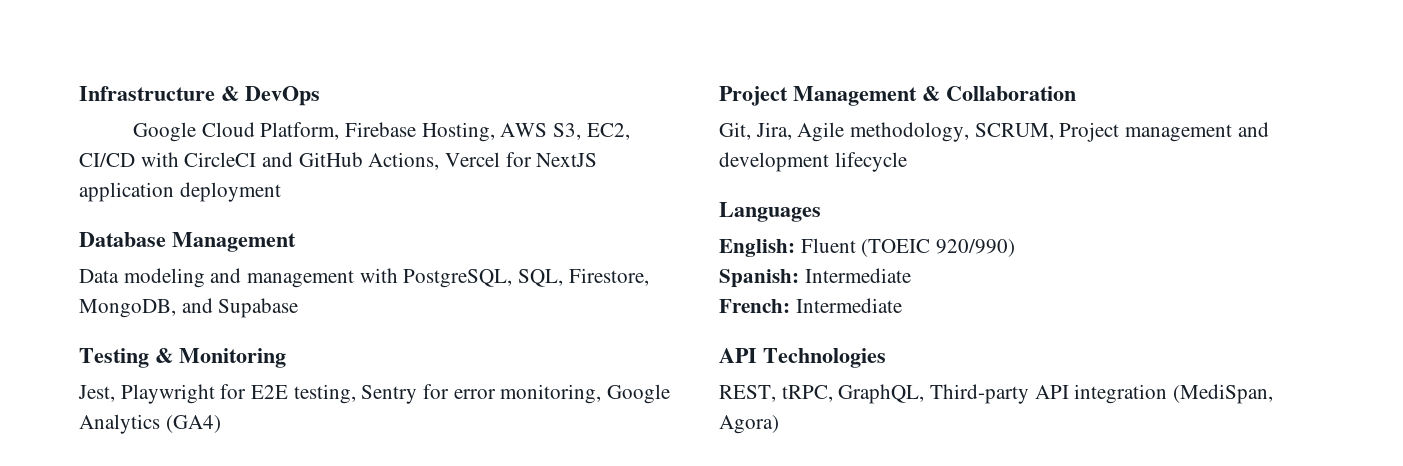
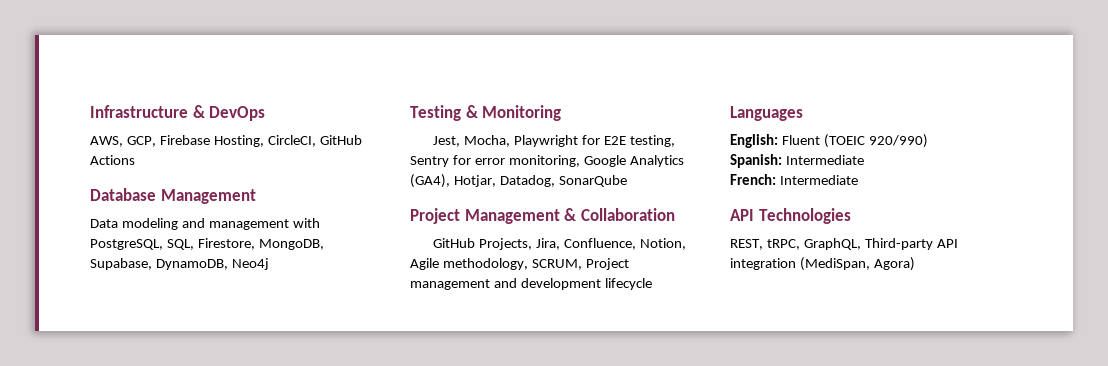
- Google Cloud Platform, Firebase Hosting, AWS S3, EC2, CI/CD with CircleCI and GitHub Actions, Vercel for NextJS application deployment
+ AWS, GCP, Firebase Hosting, CircleCI, GitHub Actions
- Data modeling and management with PostgreSQL, SQL, Firestore, MongoDB, and Supabase
+ Data modeling and management with PostgreSQL, SQL, Firestore, MongoDB, Supabase, DynamoDB, Neo4j
- Jest, Playwright for E2E testing, Sentry for error monitoring, Google Analytics (GA4)
+ Jest, Mocha, Playwright for E2E testing, Sentry for error monitoring, Google Analytics (GA4), Hotjar, Datadog, SonarQube
- Git, Jira, Agile methodology, SCRUM, Project management and development lifecycle
+ GitHub Projects, Jira, Confluence, Notion, Agile methodology, SCRUM, Project management and development lifecycle

